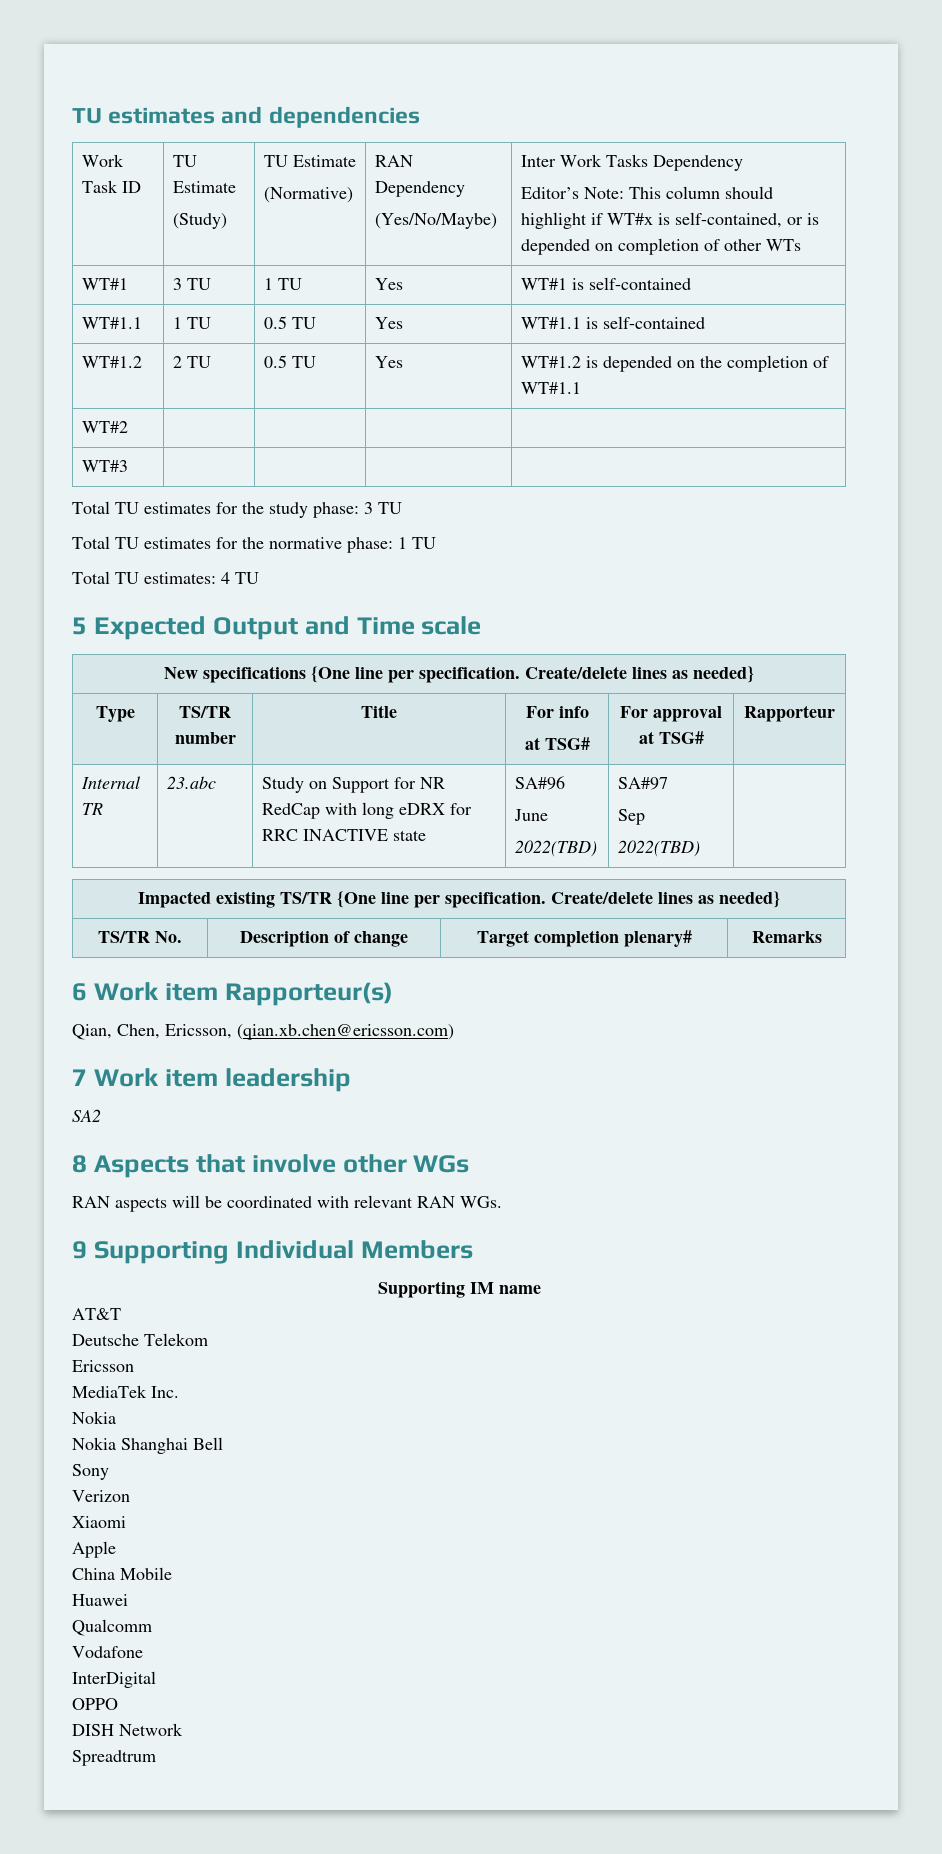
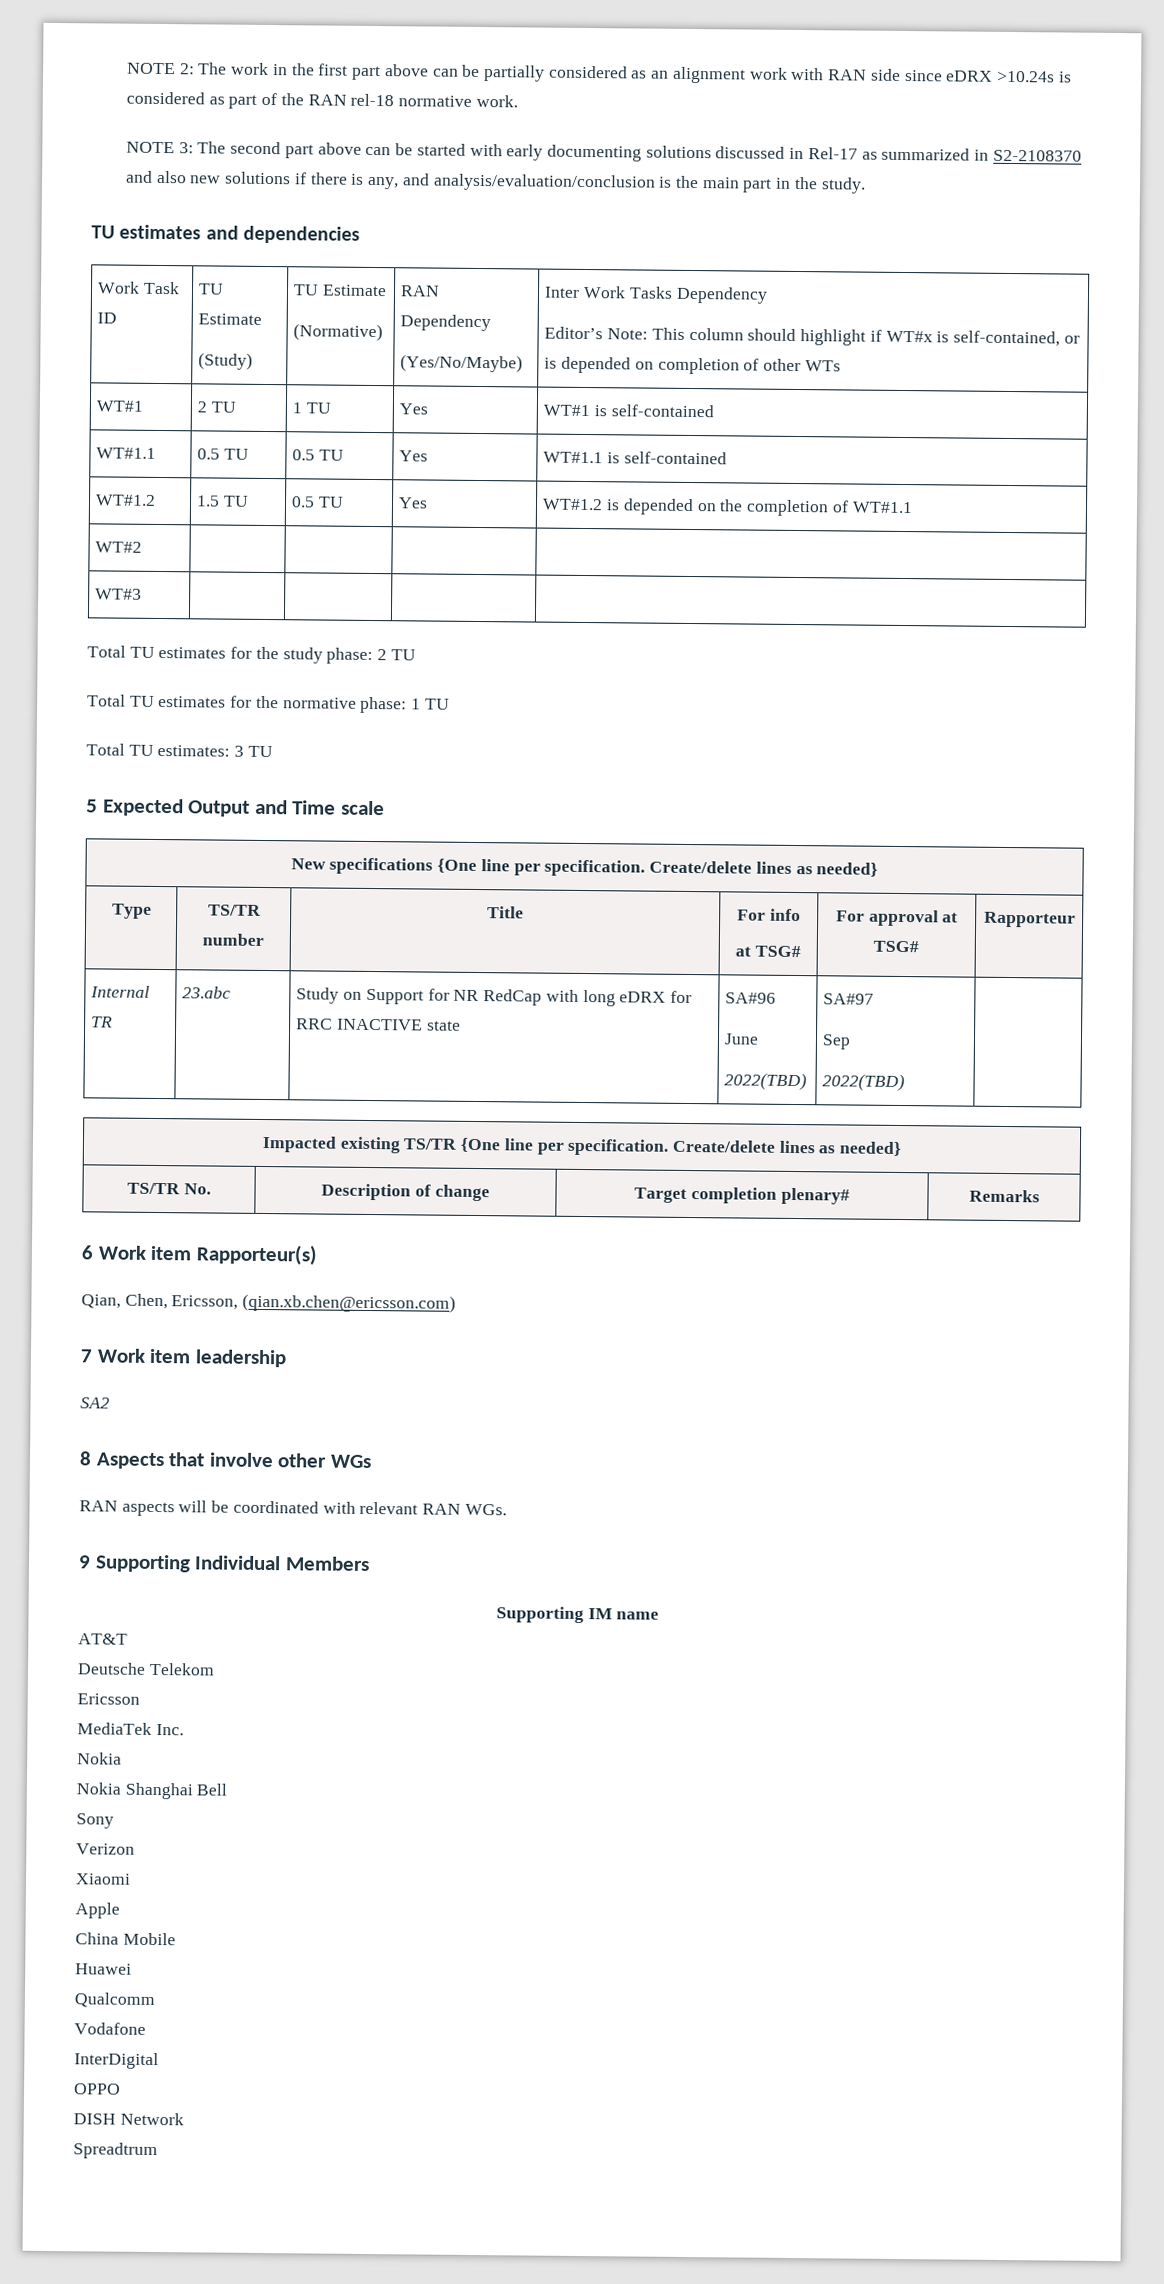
+ NOTE 2: The work in the first part above can be partially considered as an alignment work with RAN side since eDRX >10.24s is considered as part of the RAN rel-18 normative work.
+ NOTE 3: The second part above can be started with early documenting solutions discussed in Rel-17 as summarized in S2-2108370 and also new solutions if there is any, and analysis/evaluation/conclusion is the main part in the study.
- WT#1 | 3 TU | 1 TU | Yes | WT#1 is self-contained
+ WT#1 | 2 TU | 1 TU | Yes | WT#1 is self-contained
- WT#1.1 | 1 TU | 0.5 TU | Yes | WT#1.1 is self-contained
+ WT#1.1 | 0.5 TU | 0.5 TU | Yes | WT#1.1 is self-contained
- WT#1.2 | 2 TU | 0.5 TU | Yes | WT#1.2 is depended on the completion of WT#1.1
+ WT#1.2 | 1.5 TU | 0.5 TU | Yes | WT#1.2 is depended on the completion of WT#1.1
- Total TU estimates for the study phase: 3 TU
+ Total TU estimates for the study phase: 2 TU
- Total TU estimates: 4 TU
+ Total TU estimates: 3 TU

